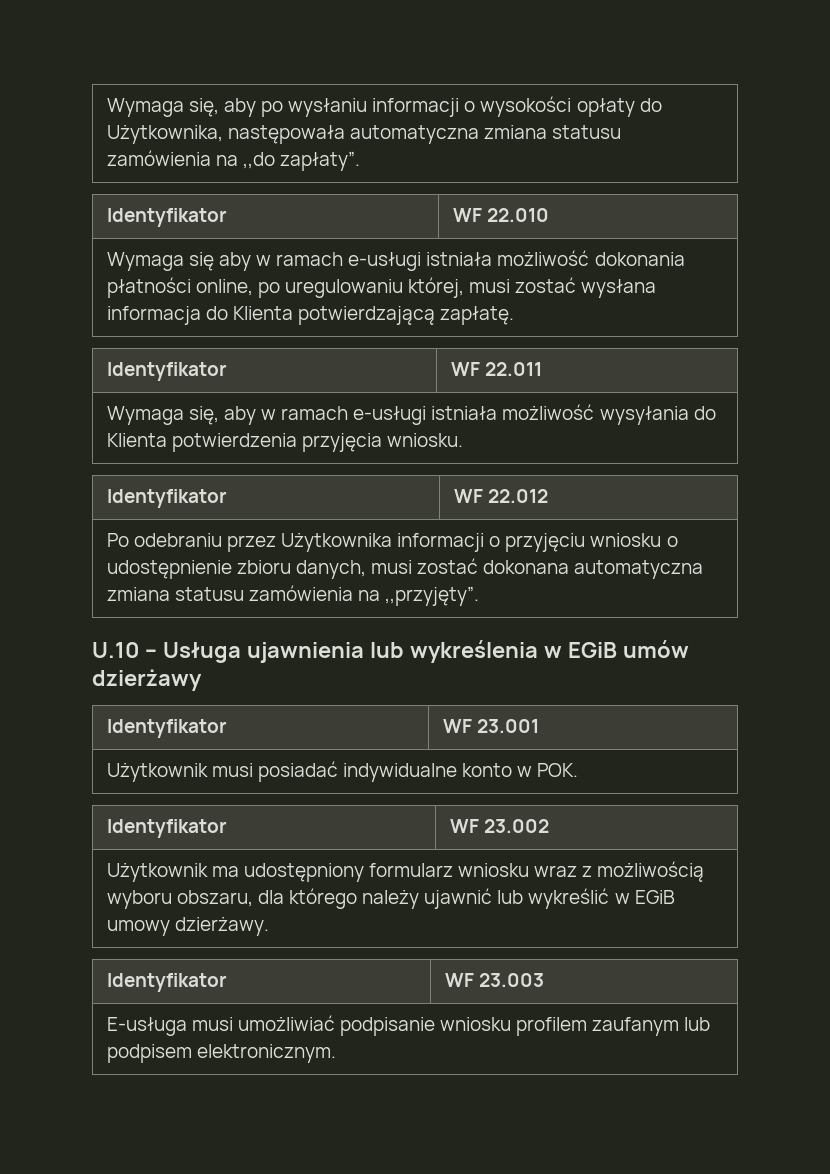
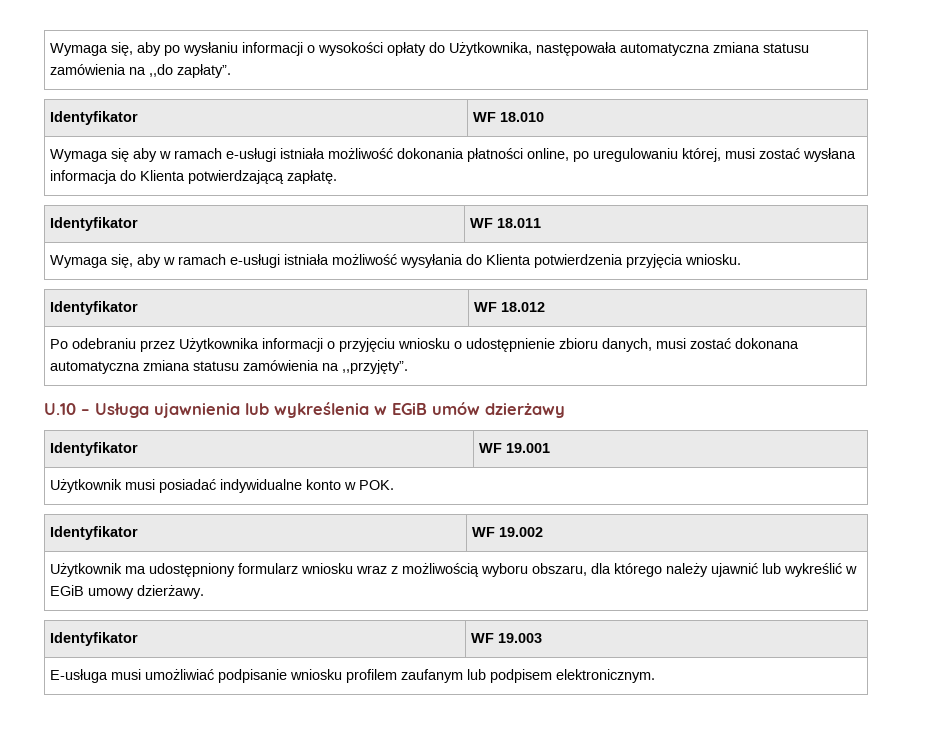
- Identyfikator | WF 22.010
+ Identyfikator | WF 18.010
- Identyfikator | WF 22.011
+ Identyfikator | WF 18.011
- Identyfikator | WF 22.012
+ Identyfikator | WF 18.012
- Identyfikator | WF 23.001
+ Identyfikator | WF 19.001
- Identyfikator | WF 23.002
+ Identyfikator | WF 19.002
- Identyfikator | WF 23.003
+ Identyfikator | WF 19.003

